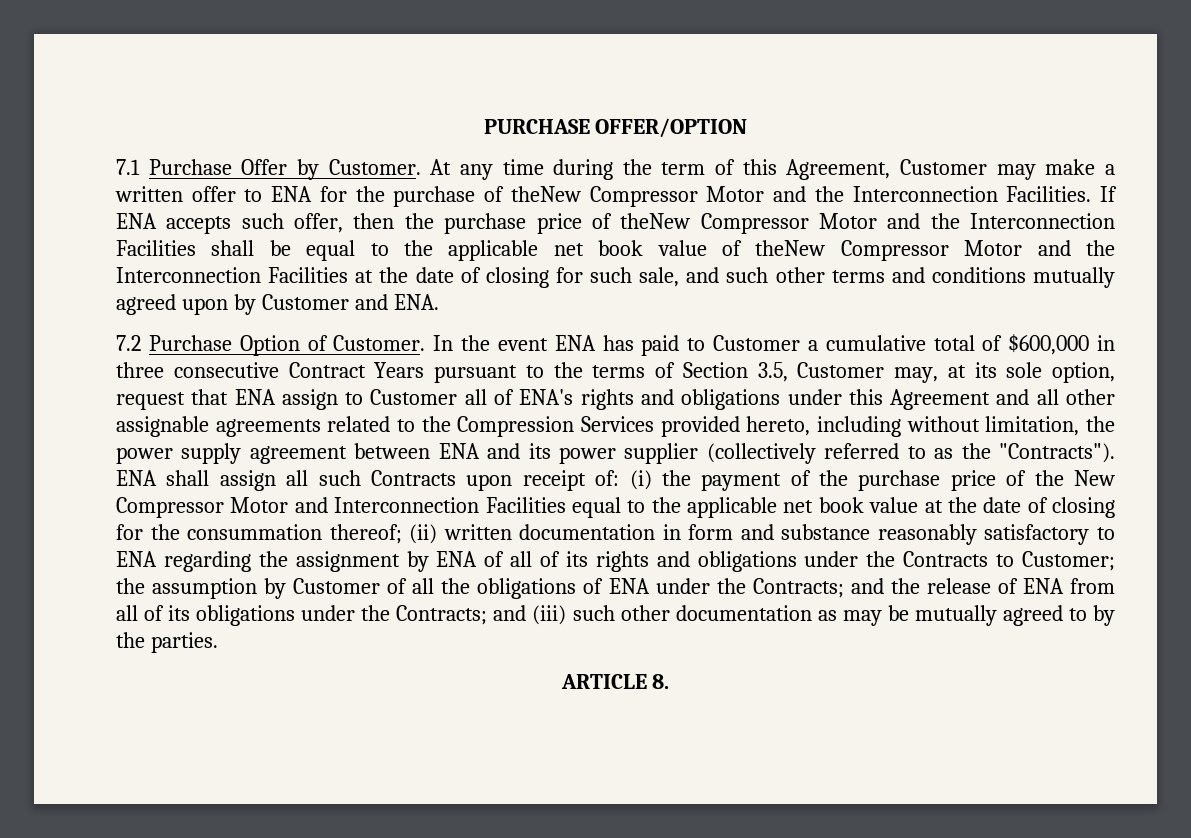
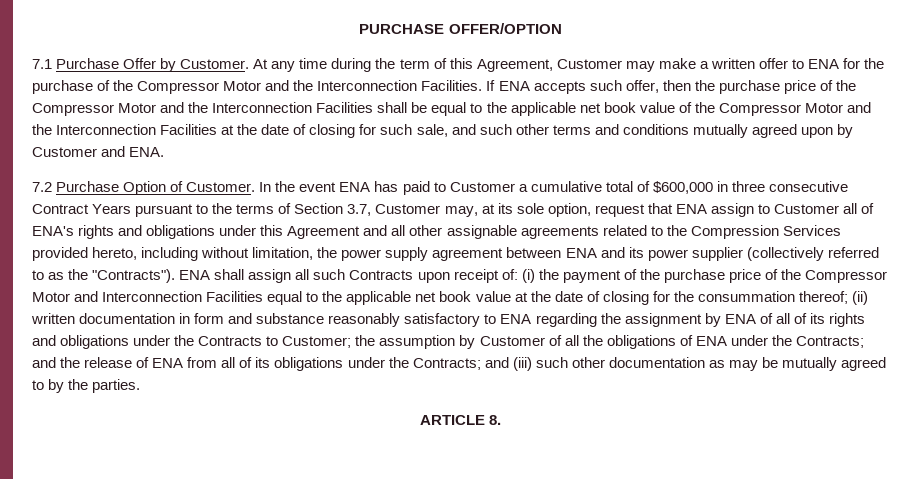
- At any time during the term of this Agreement, Customer may make a written offer to ENA for the purchase of theNew Compressor Motor and the Interconnection Facilities.
+ At any time during the term of this Agreement, Customer may make a written offer to ENA for the purchase of the Compressor Motor and the Interconnection Facilities.
- If ENA accepts such offer, then the purchase price of theNew Compressor Motor and the Interconnection Facilities shall be equal to the applicable net book value of theNew Compressor Motor and the Interconnection Facilities at the date of closing for such sale, and such other terms and conditions mutually agreed upon by Customer and ENA.
+ If ENA accepts such offer, then the purchase price of the Compressor Motor and the Interconnection Facilities shall be equal to the applicable net book value of the Compressor Motor and the Interconnection Facilities at the date of closing for such sale, and such other terms and conditions mutually agreed upon by Customer and ENA.
- In the event ENA has paid to Customer a cumulative total of $600,000 in three consecutive Contract Years pursuant to the terms of Section 3.5, Customer may, at its sole option, request that ENA assign to Customer all of ENA's rights and obligations under this Agreement and all other assignable agreements related to the Compression Services provided hereto, including without limitation, the power supply agreement between ENA and its power supplier (collectively referred to as the "Contracts").
+ In the event ENA has paid to Customer a cumulative total of $600,000 in three consecutive Contract Years pursuant to the terms of Section 3.7, Customer may, at its sole option, request that ENA assign to Customer all of ENA's rights and obligations under this Agreement and all other assignable agreements related to the Compression Services provided hereto, including without limitation, the power supply agreement between ENA and its power supplier (collectively referred to as the "Contracts").
- (i) the payment of the purchase price of the New Compressor Motor and Interconnection Facilities equal to the applicable net book value at the date of closing for the consummation thereof;
+ (i) the payment of the purchase price of the Compressor Motor and Interconnection Facilities equal to the applicable net book value at the date of closing for the consummation thereof;

